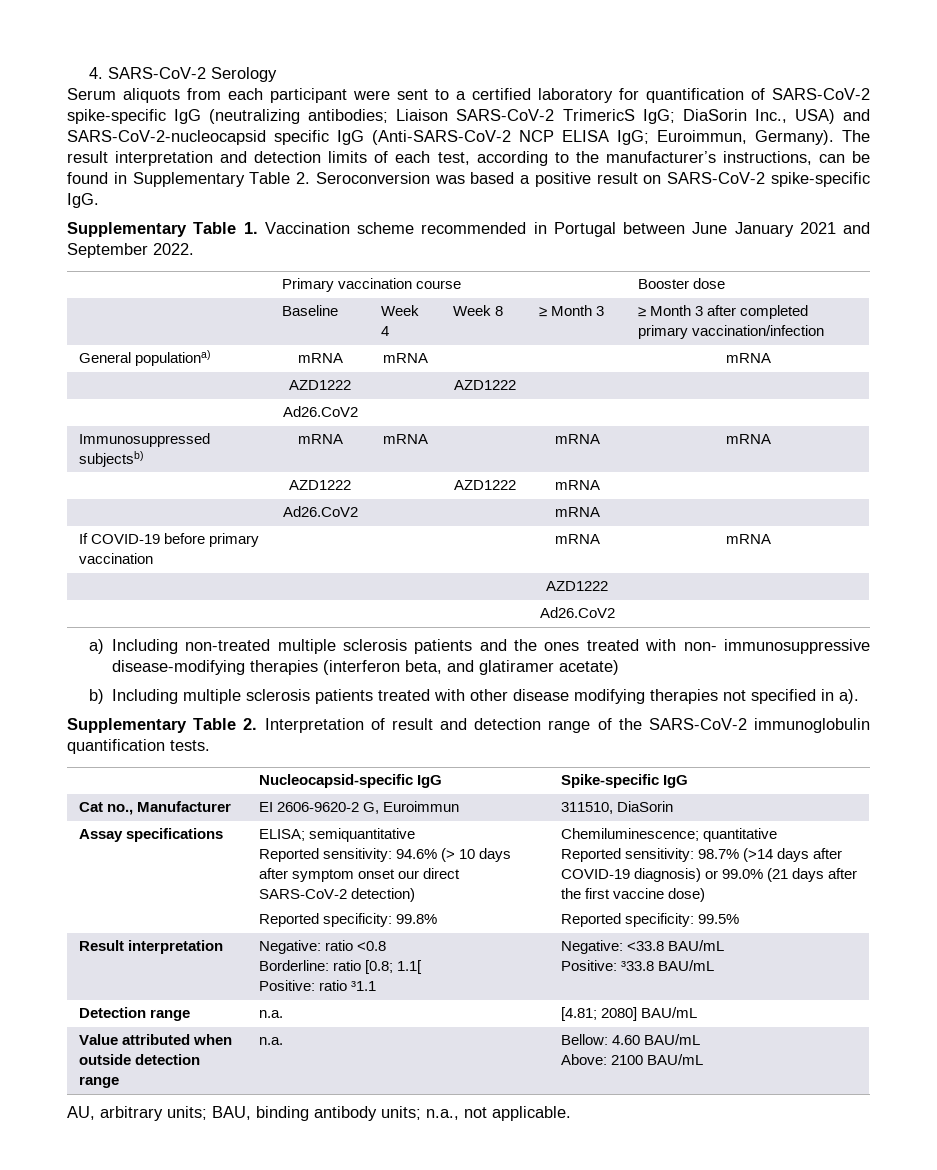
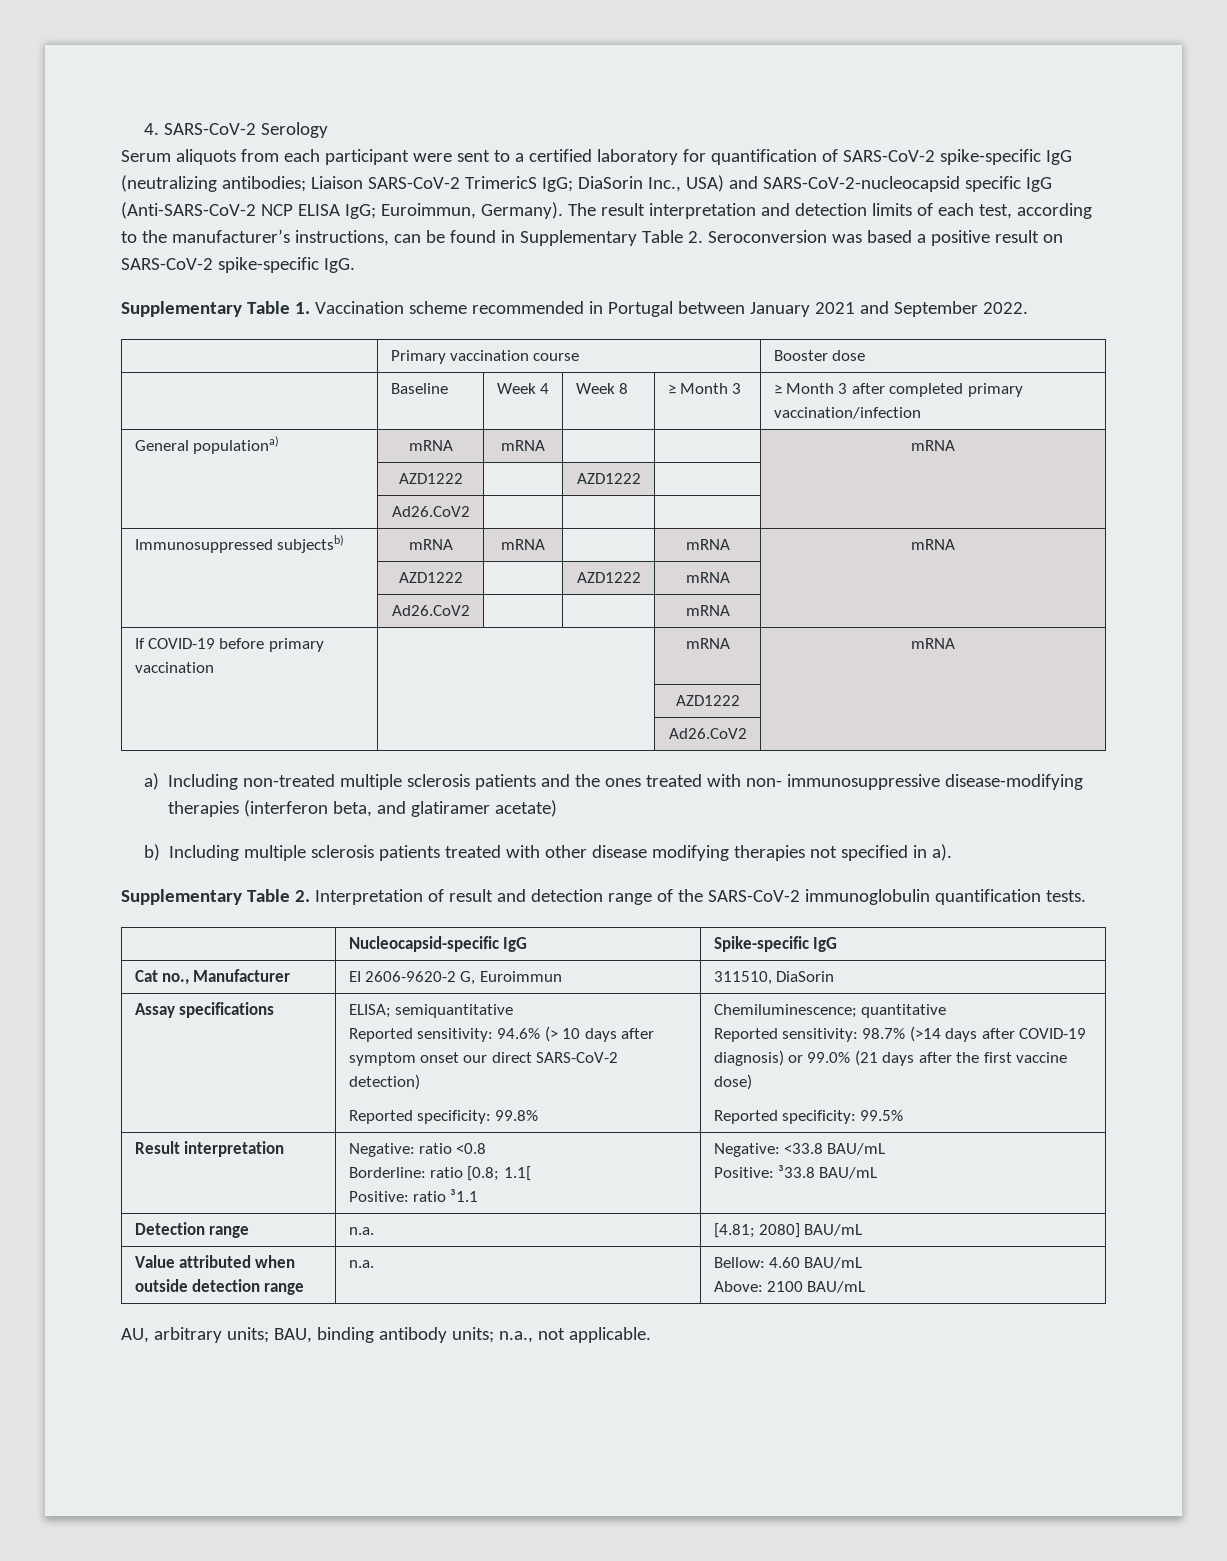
- Supplementary Table 1. Vaccination scheme recommended in Portugal between June January 2021 and September 2022.
+ Supplementary Table 1. Vaccination scheme recommended in Portugal between January 2021 and September 2022.

